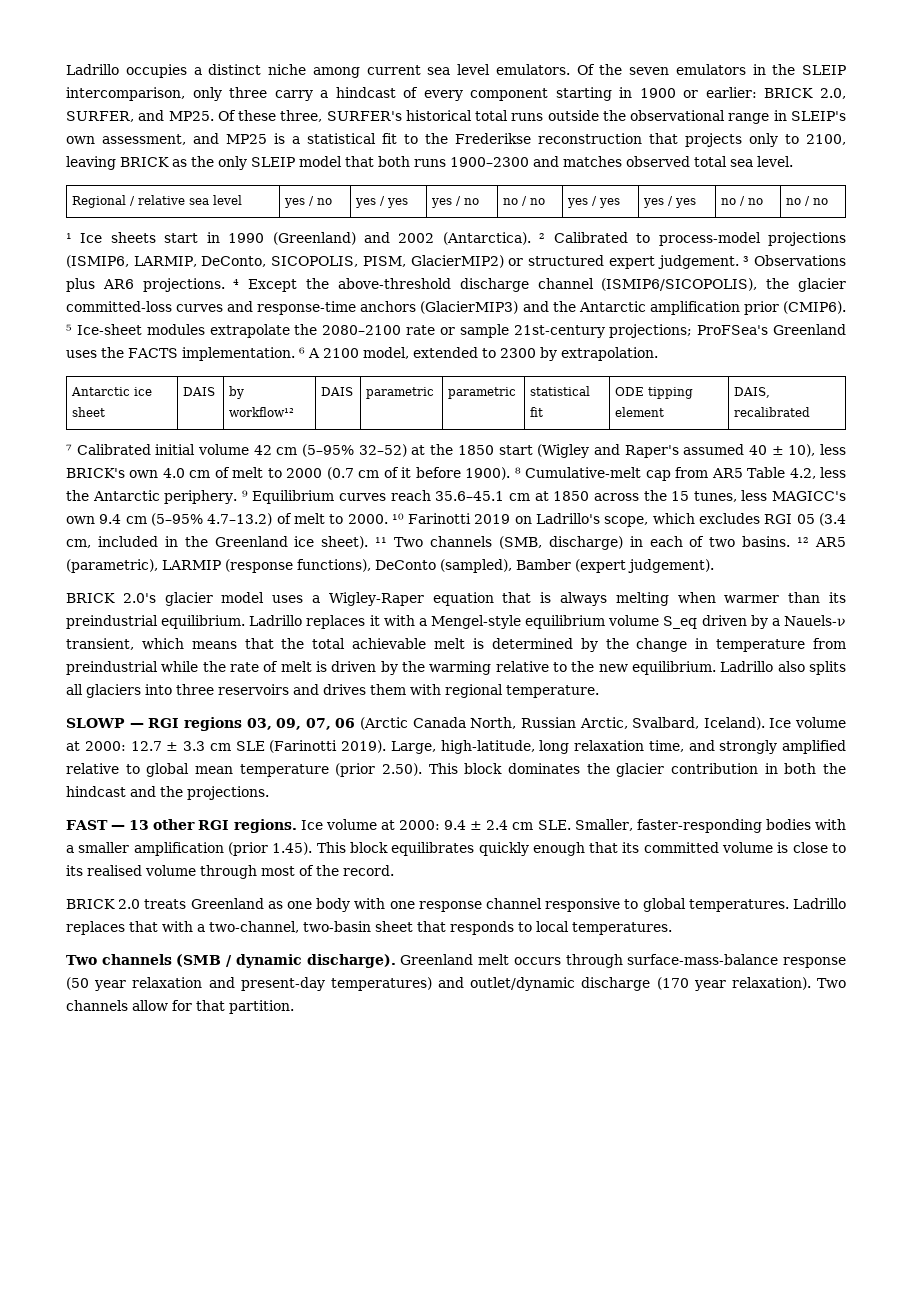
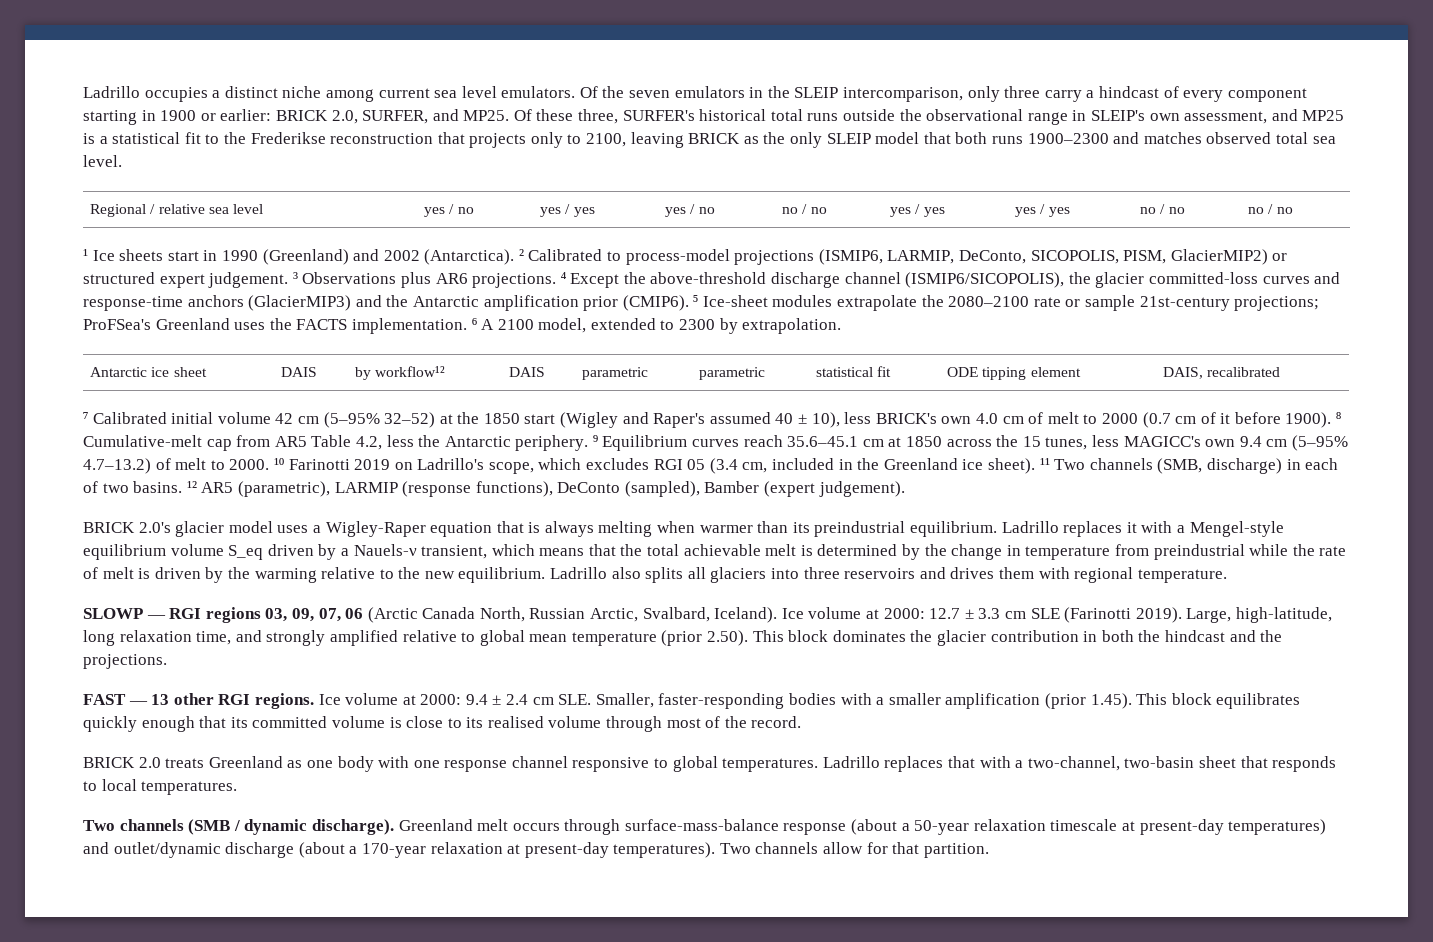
- Greenland melt occurs through surface-mass-balance response (50 year relaxation and present-day temperatures) and outlet/dynamic discharge (170 year relaxation).
+ Greenland melt occurs through surface-mass-balance response (about a 50-year relaxation timescale at present-day temperatures) and outlet/dynamic discharge (about a 170-year relaxation at present-day temperatures).

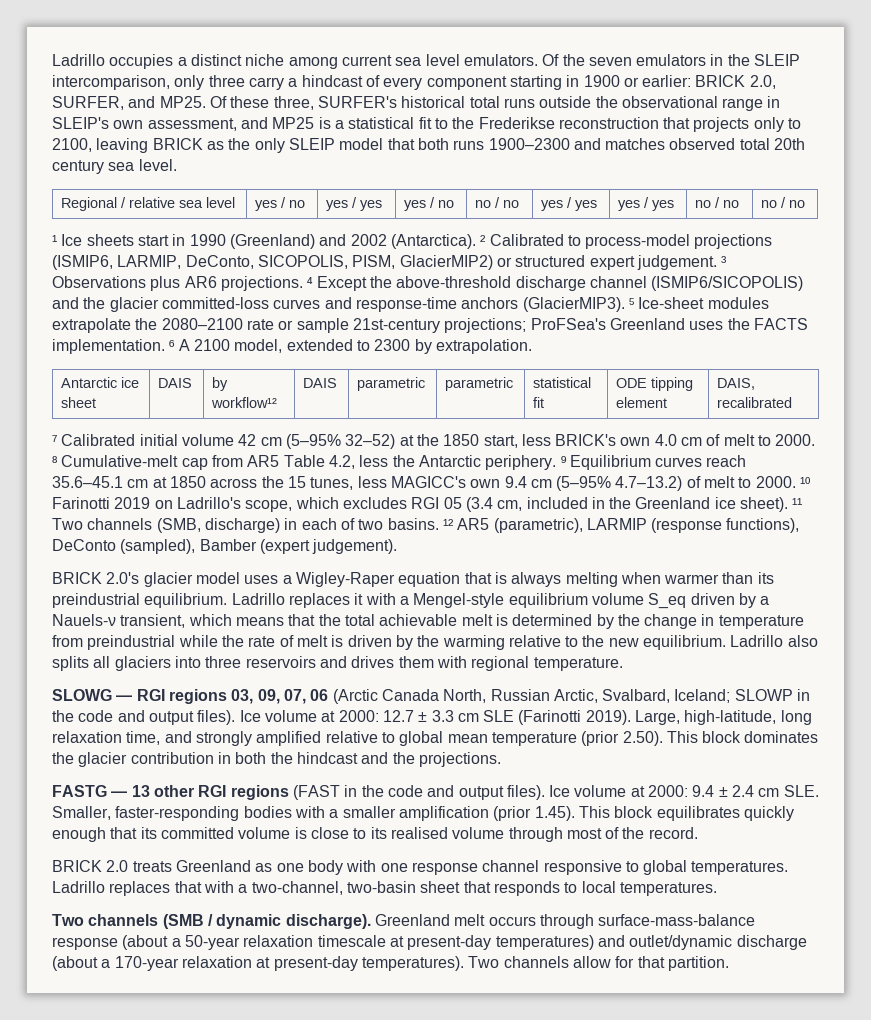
- Of these three, SURFER's historical total runs outside the observational range in SLEIP's own assessment, and MP25 is a statistical fit to the Frederikse reconstruction that projects only to 2100, leaving BRICK as the only SLEIP model that both runs 1900–2300 and matches observed total sea level.
+ Of these three, SURFER's historical total runs outside the observational range in SLEIP's own assessment, and MP25 is a statistical fit to the Frederikse reconstruction that projects only to 2100, leaving BRICK as the only SLEIP model that both runs 1900–2300 and matches observed total 20th century sea level.
- ⁴ Except the above-threshold discharge channel (ISMIP6/SICOPOLIS), the glacier committed-loss curves and response-time anchors (GlacierMIP3) and the Antarctic amplification prior (CMIP6).
+ ⁴ Except the above-threshold discharge channel (ISMIP6/SICOPOLIS) and the glacier committed-loss curves and response-time anchors (GlacierMIP3).
- ⁷ Calibrated initial volume 42 cm (5–95% 32–52) at the 1850 start (Wigley and Raper's assumed 40 ± 10), less BRICK's own 4.0 cm of melt to 2000 (0.7 cm of it before 1900).
+ ⁷ Calibrated initial volume 42 cm (5–95% 32–52) at the 1850 start, less BRICK's own 4.0 cm of melt to 2000.
- SLOWP — RGI regions 03, 09, 07, 06 (Arctic Canada North, Russian Arctic, Svalbard, Iceland).
+ SLOWG — RGI regions 03, 09, 07, 06 (Arctic Canada North, Russian Arctic, Svalbard, Iceland; SLOWP in the code and output files).
- FAST — 13 other RGI regions.
+ FASTG — 13 other RGI regions (FAST in the code and output files).

